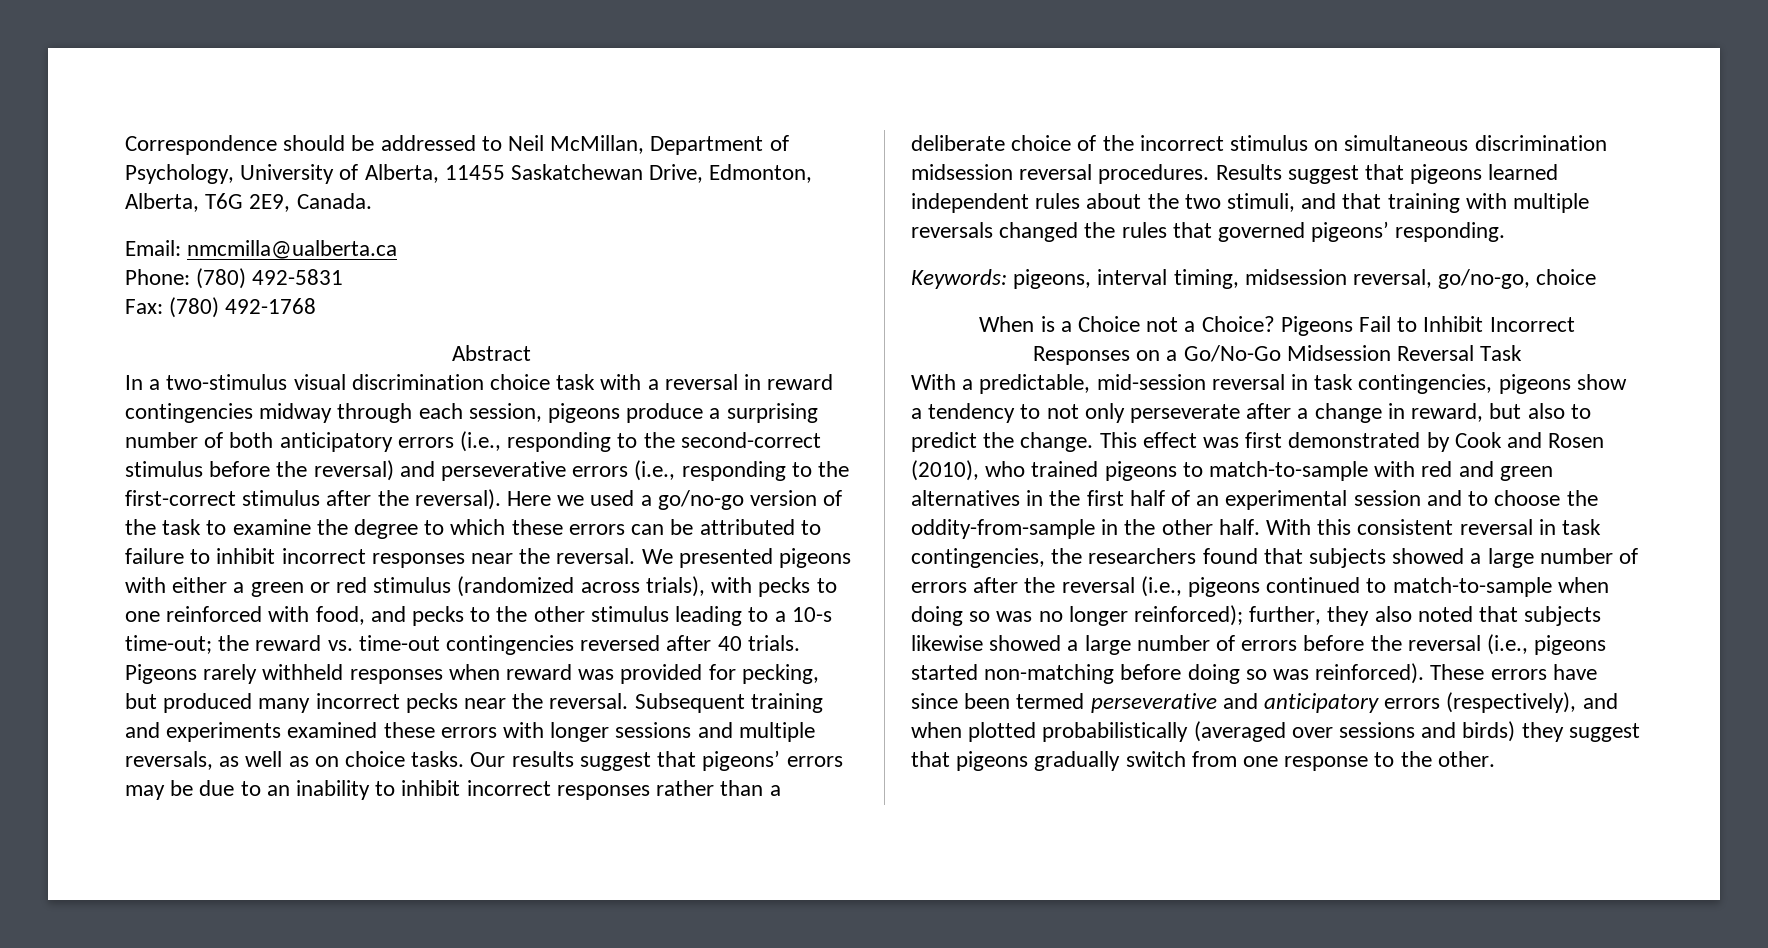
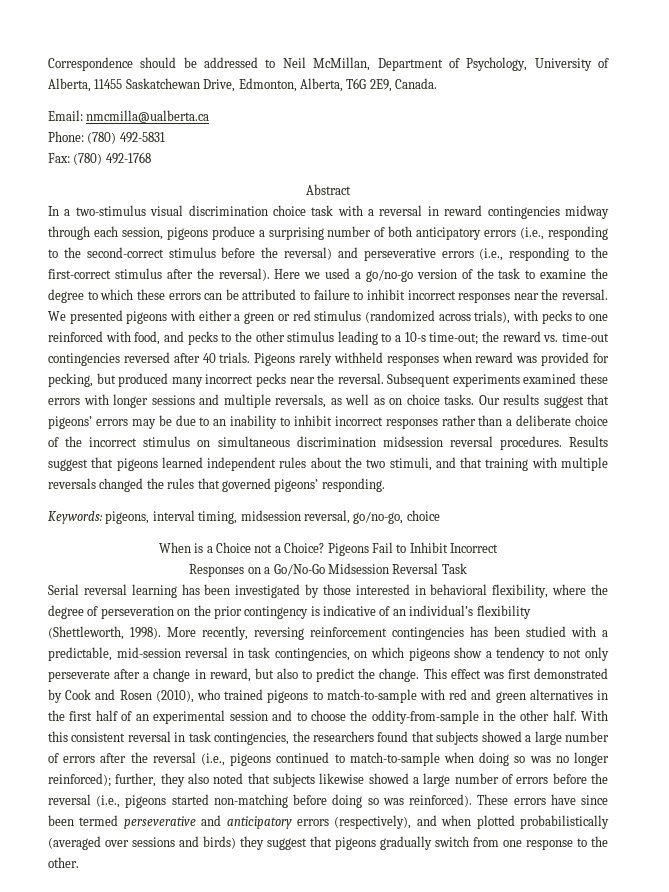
- Subsequent training and experiments examined these errors with longer sessions and multiple reversals, as well as on choice tasks.
+ Subsequent experiments examined these errors with longer sessions and multiple reversals, as well as on choice tasks.
- With a predictable, mid-session reversal in task contingencies, pigeons show a tendency to not only perseverate after a change in reward, but also to predict the change.
+ Serial reversal learning has been investigated by those interested in behavioral flexibility, where the degree of perseveration on the prior contingency is indicative of an individual’s flexibility (Shettleworth, 1998). More recently, reversing reinforcement contingencies has been studied with a predictable, mid-session reversal in task contingencies, on which pigeons show a tendency to not only perseverate after a change in reward, but also to predict the change.

